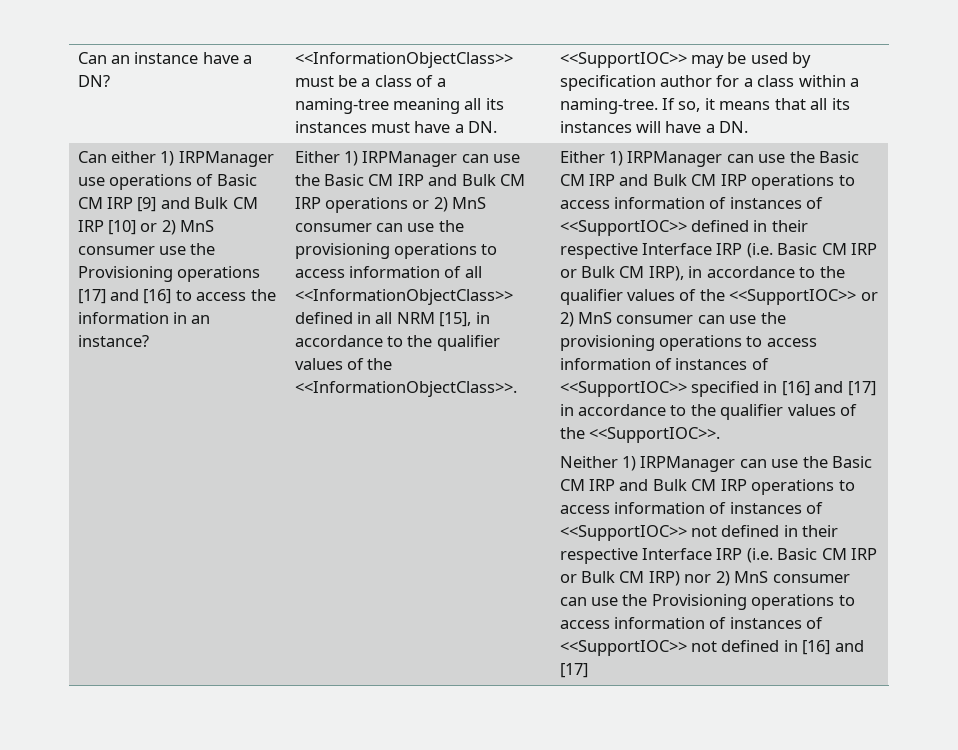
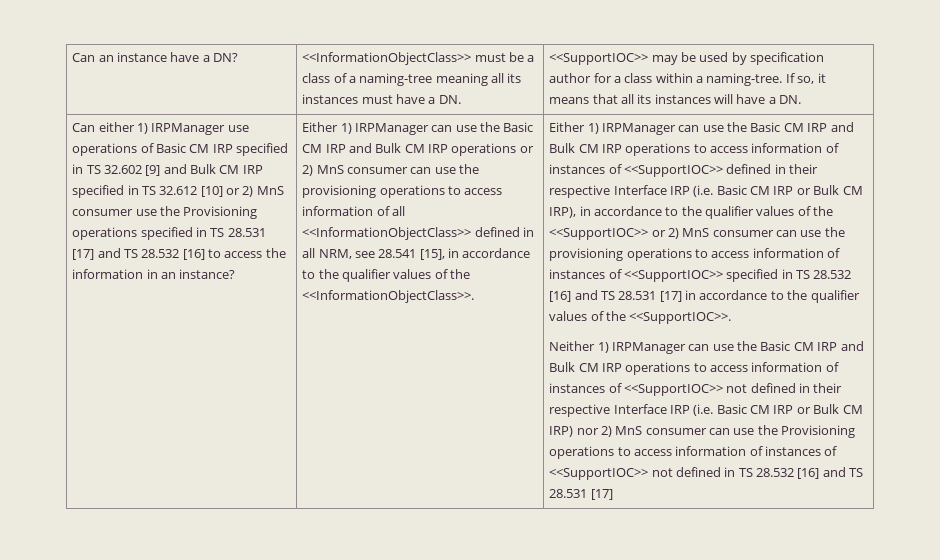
- Can either 1) IRPManager use operations of Basic CM IRP [9] and Bulk CM IRP [10] or 2) MnS consumer use the Provisioning operations [17] and [16] to access the information in an instance?
+ Can either 1) IRPManager use operations of Basic CM IRP specified in TS 32.602 [9] and Bulk CM IRP specified in TS 32.612 [10] or 2) MnS consumer use the Provisioning operations specified in TS 28.531 [17] and TS 28.532 [16] to access the information in an instance?
- Either 1) IRPManager can use the Basic CM IRP and Bulk CM IRP operations or 2) MnS consumer can use the provisioning operations to access information of all <<InformationObjectClass>> defined in all NRM [15], in accordance to the qualifier values of the <<InformationObjectClass>>.
+ Either 1) IRPManager can use the Basic CM IRP and Bulk CM IRP operations or 2) MnS consumer can use the provisioning operations to access information of all <<InformationObjectClass>> defined in all NRM, see 28.541 [15], in accordance to the qualifier values of the <<InformationObjectClass>>.
- Either 1) IRPManager can use the Basic CM IRP and Bulk CM IRP operations to access information of instances of <<SupportIOC>> defined in their respective Interface IRP (i.e. Basic CM IRP or Bulk CM IRP), in accordance to the qualifier values of the <<SupportIOC>> or 2) MnS consumer can use the provisioning operations to access information of instances of <<SupportIOC>> specified in [16] and [17] in accordance to the qualifier values of the <<SupportIOC>>.
+ Either 1) IRPManager can use the Basic CM IRP and Bulk CM IRP operations to access information of instances of <<SupportIOC>> defined in their respective Interface IRP (i.e. Basic CM IRP or Bulk CM IRP), in accordance to the qualifier values of the <<SupportIOC>> or 2) MnS consumer can use the provisioning operations to access information of instances of <<SupportIOC>> specified in TS 28.532 [16] and TS 28.531 [17] in accordance to the qualifier values of the <<SupportIOC>>.
- Neither 1) IRPManager can use the Basic CM IRP and Bulk CM IRP operations to access information of instances of <<SupportIOC>> not defined in their respective Interface IRP (i.e. Basic CM IRP or Bulk CM IRP) nor 2) MnS consumer can use the Provisioning operations to access information of instances of <<SupportIOC>> not defined in [16] and [17]
+ Neither 1) IRPManager can use the Basic CM IRP and Bulk CM IRP operations to access information of instances of <<SupportIOC>> not defined in their respective Interface IRP (i.e. Basic CM IRP or Bulk CM IRP) nor 2) MnS consumer can use the Provisioning operations to access information of instances of <<SupportIOC>> not defined in TS 28.532 [16] and TS 28.531 [17]

